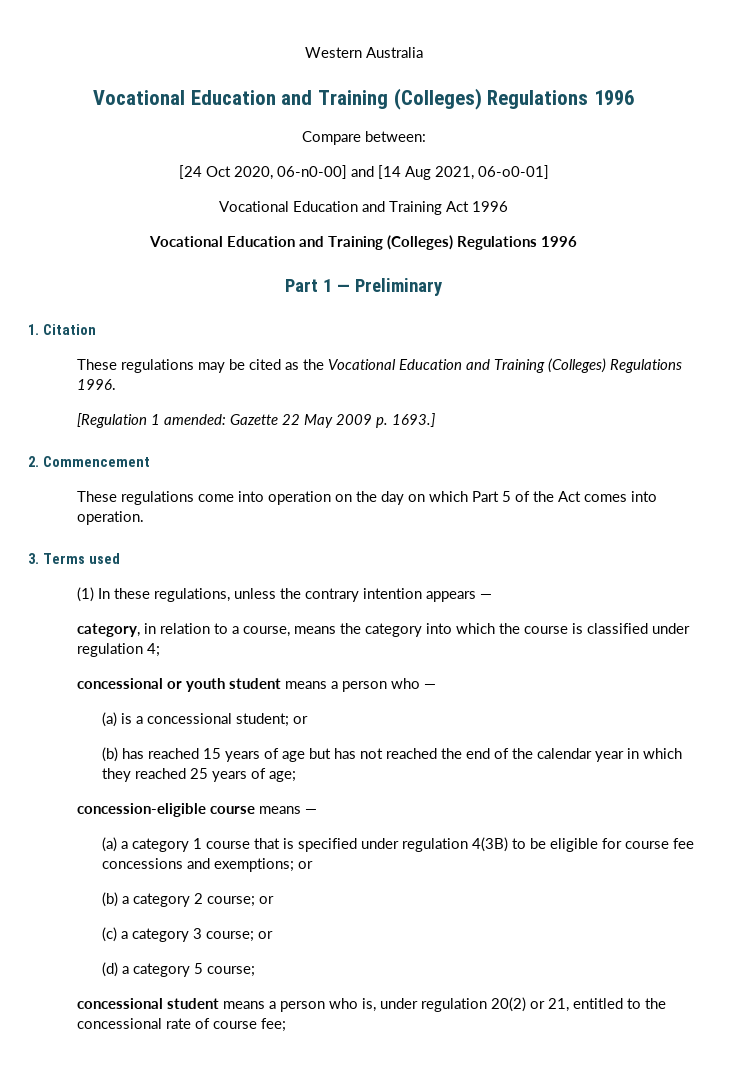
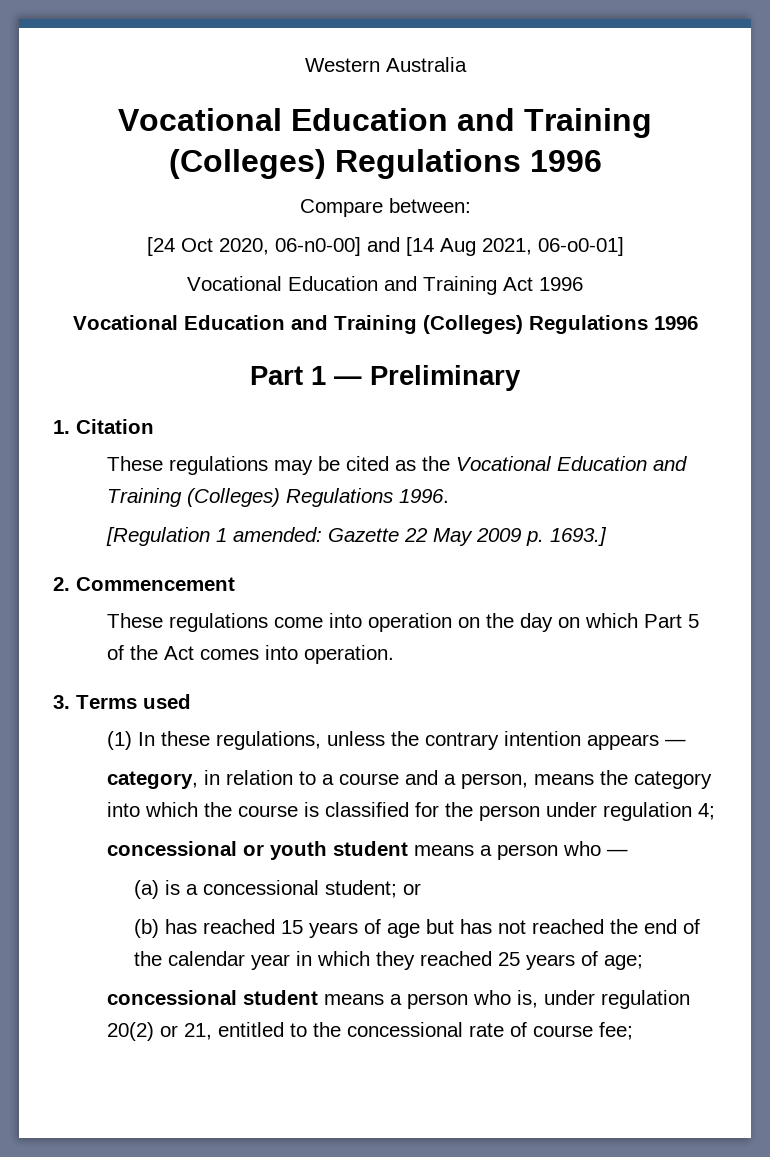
- category, in relation to a course, means the category into which the course is classified under regulation 4;
+ category, in relation to a course and a person, means the category into which the course is classified for the person under regulation 4;
- concession-eligible course means —
- (a) a category 1 course that is specified under regulation 4(3B) to be eligible for course fee concessions and exemptions; or
- (b) a category 2 course; or
- (c) a category 3 course; or
- (d) a category 5 course;

